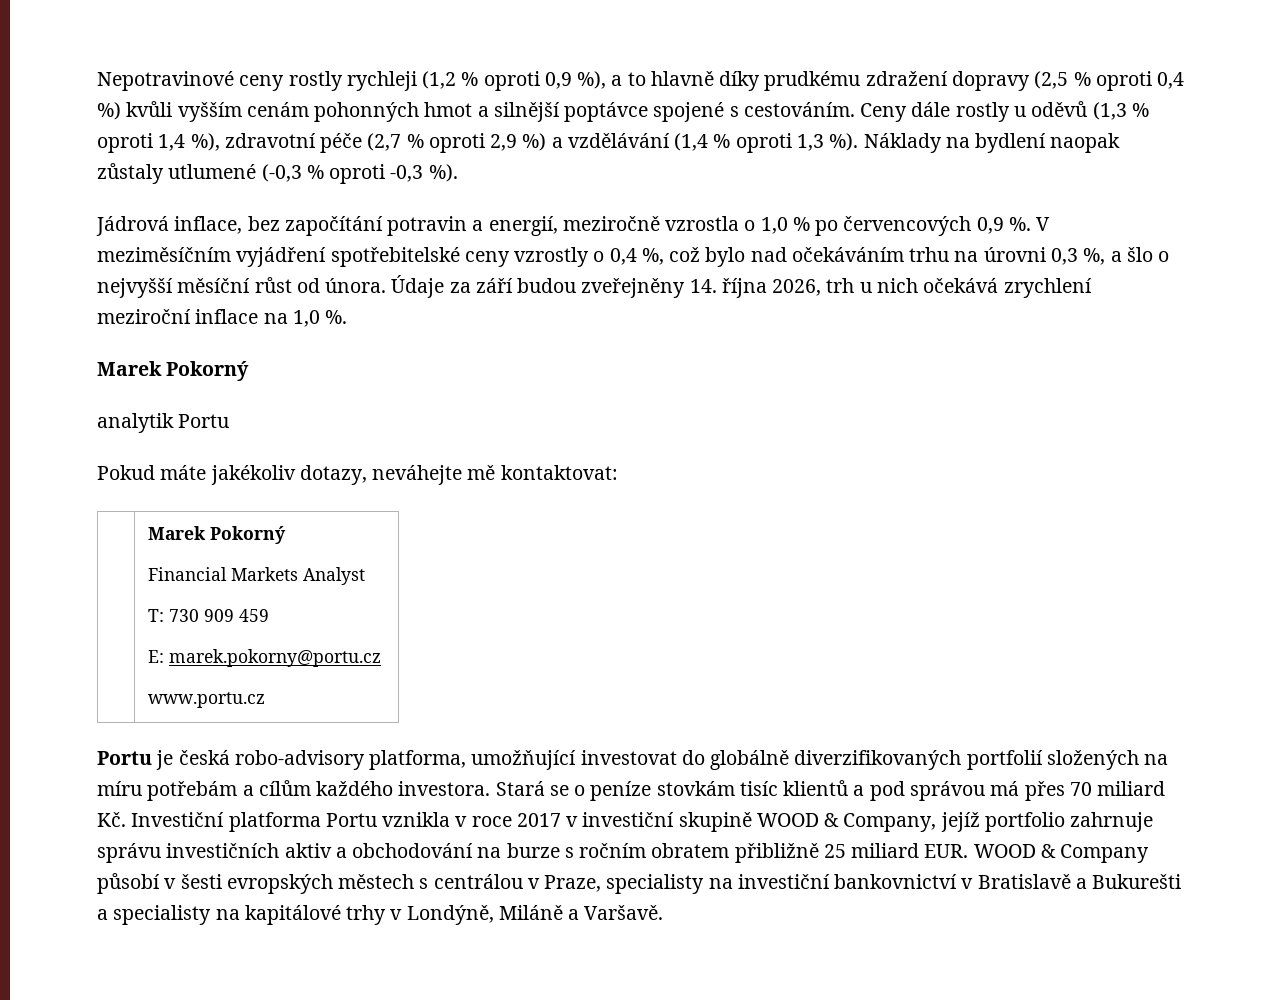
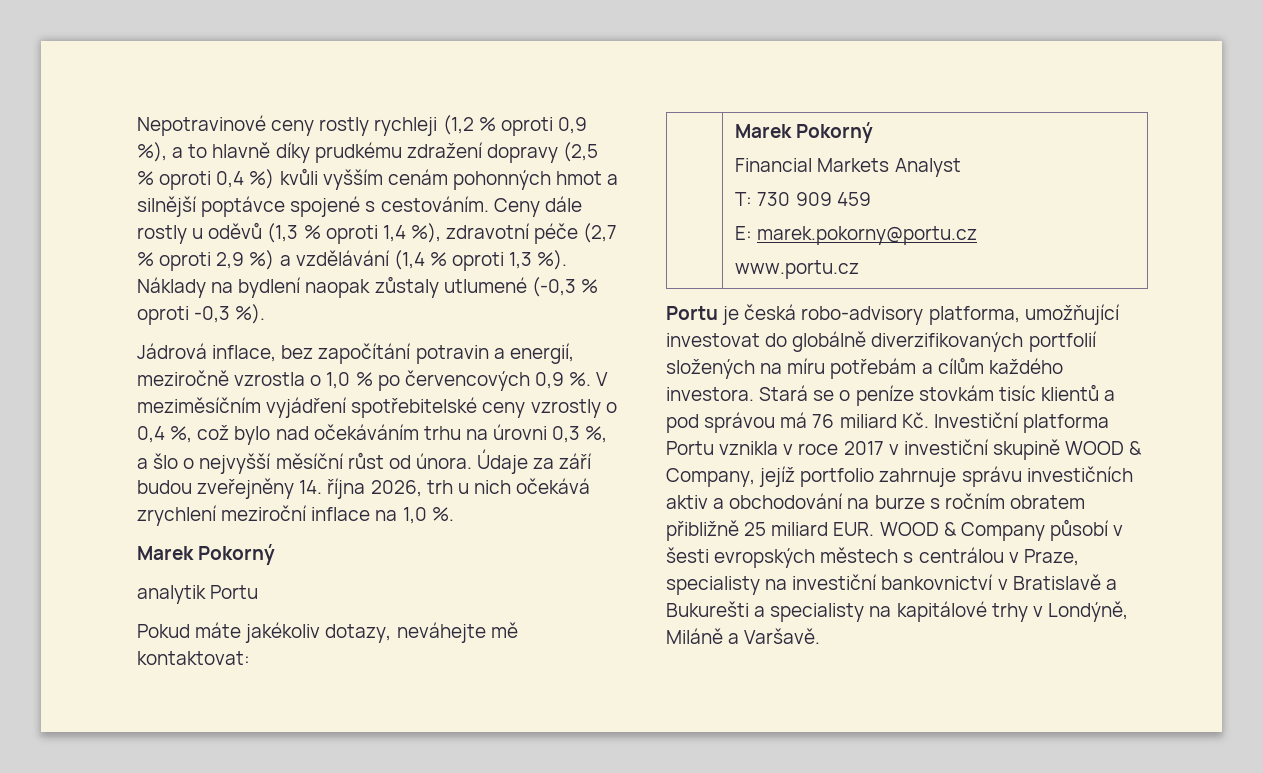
- Stará se o peníze stovkám tisíc klientů a pod správou má přes 70 miliard Kč. Investiční platforma Portu vznikla v roce 2017 v investiční skupině WOOD & Company, jejíž portfolio zahrnuje správu investičních aktiv a obchodování na burze s ročním obratem přibližně 25 miliard EUR. WOOD & Company působí v šesti evropských městech s centrálou v Praze, specialisty na investiční bankovnictví v Bratislavě a Bukurešti a specialisty na kapitálové trhy v Londýně, Miláně a Varšavě.
+ Stará se o peníze stovkám tisíc klientů a pod správou má 76 miliard Kč. Investiční platforma Portu vznikla v roce 2017 v investiční skupině WOOD & Company, jejíž portfolio zahrnuje správu investičních aktiv a obchodování na burze s ročním obratem přibližně 25 miliard EUR. WOOD & Company působí v šesti evropských městech s centrálou v Praze, specialisty na investiční bankovnictví v Bratislavě a Bukurešti a specialisty na kapitálové trhy v Londýně, Miláně a Varšavě.

